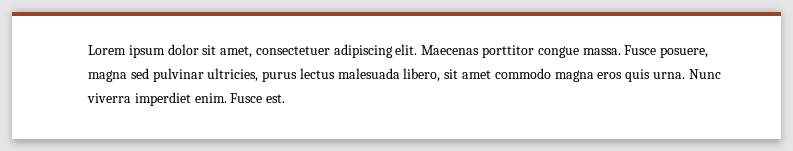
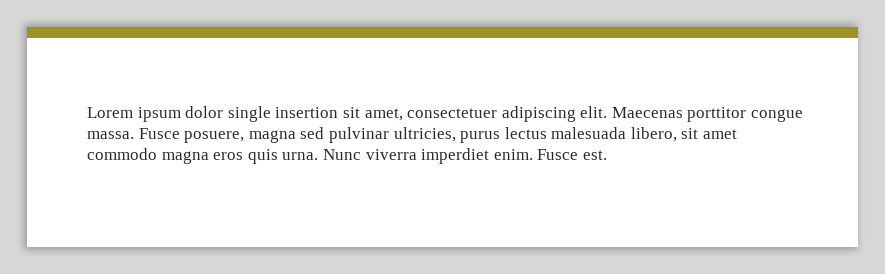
- Lorem ipsum dolor sit amet, consectetuer adipiscing elit.
+ Lorem ipsum dolor single insertion sit amet, consectetuer adipiscing elit.

